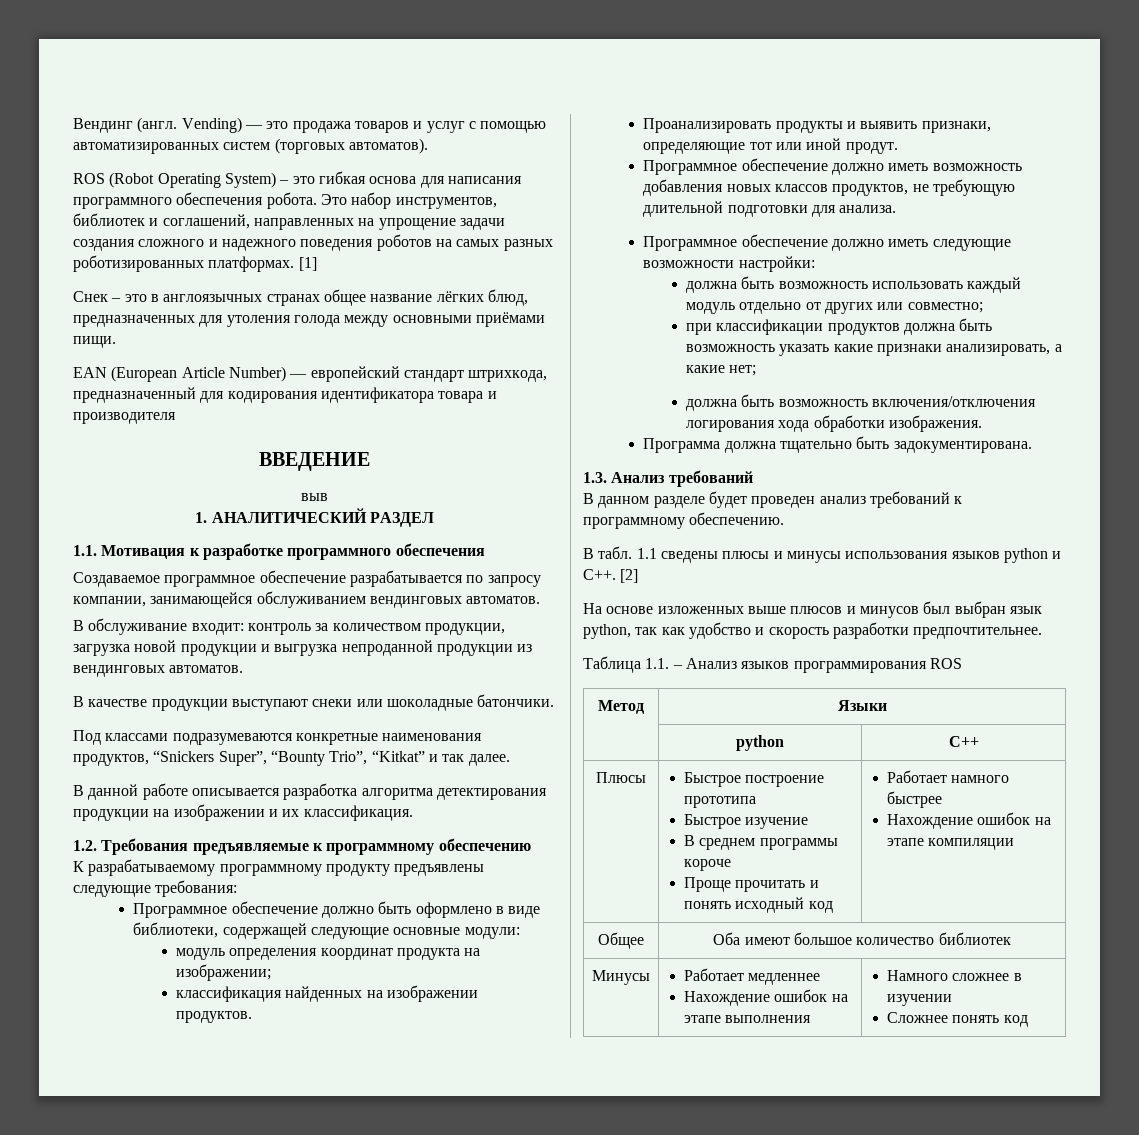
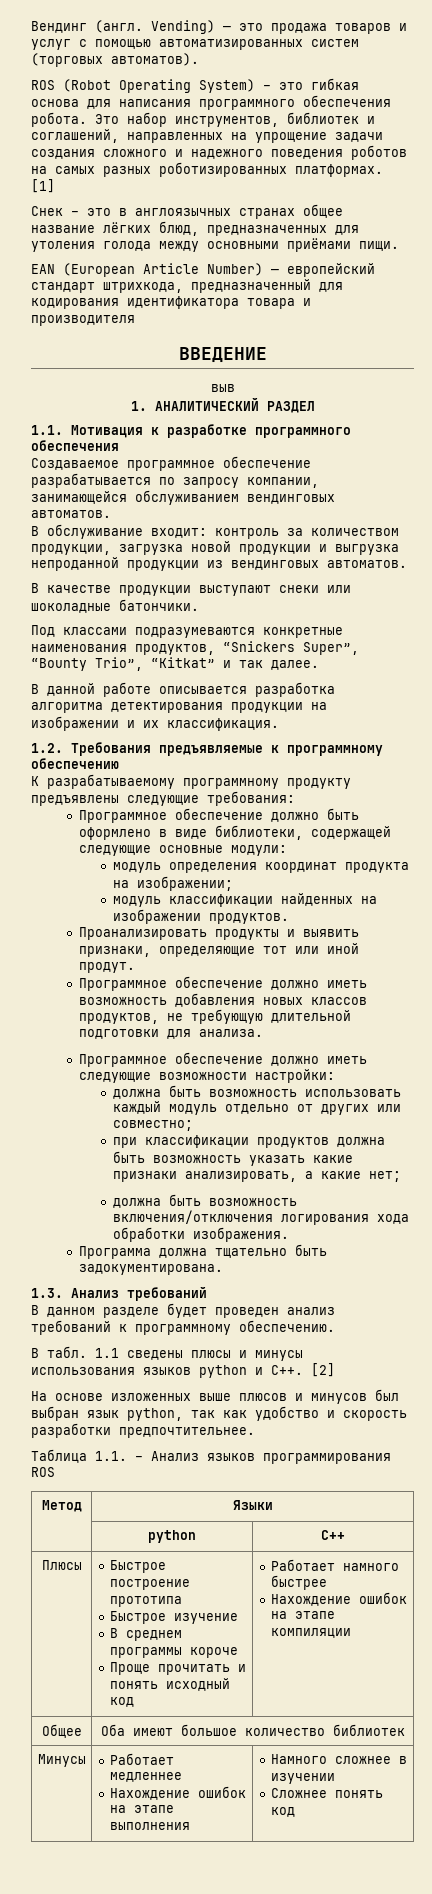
- классификация найденных на изображении продуктов.
+ модуль классификации найденных на изображении продуктов.

